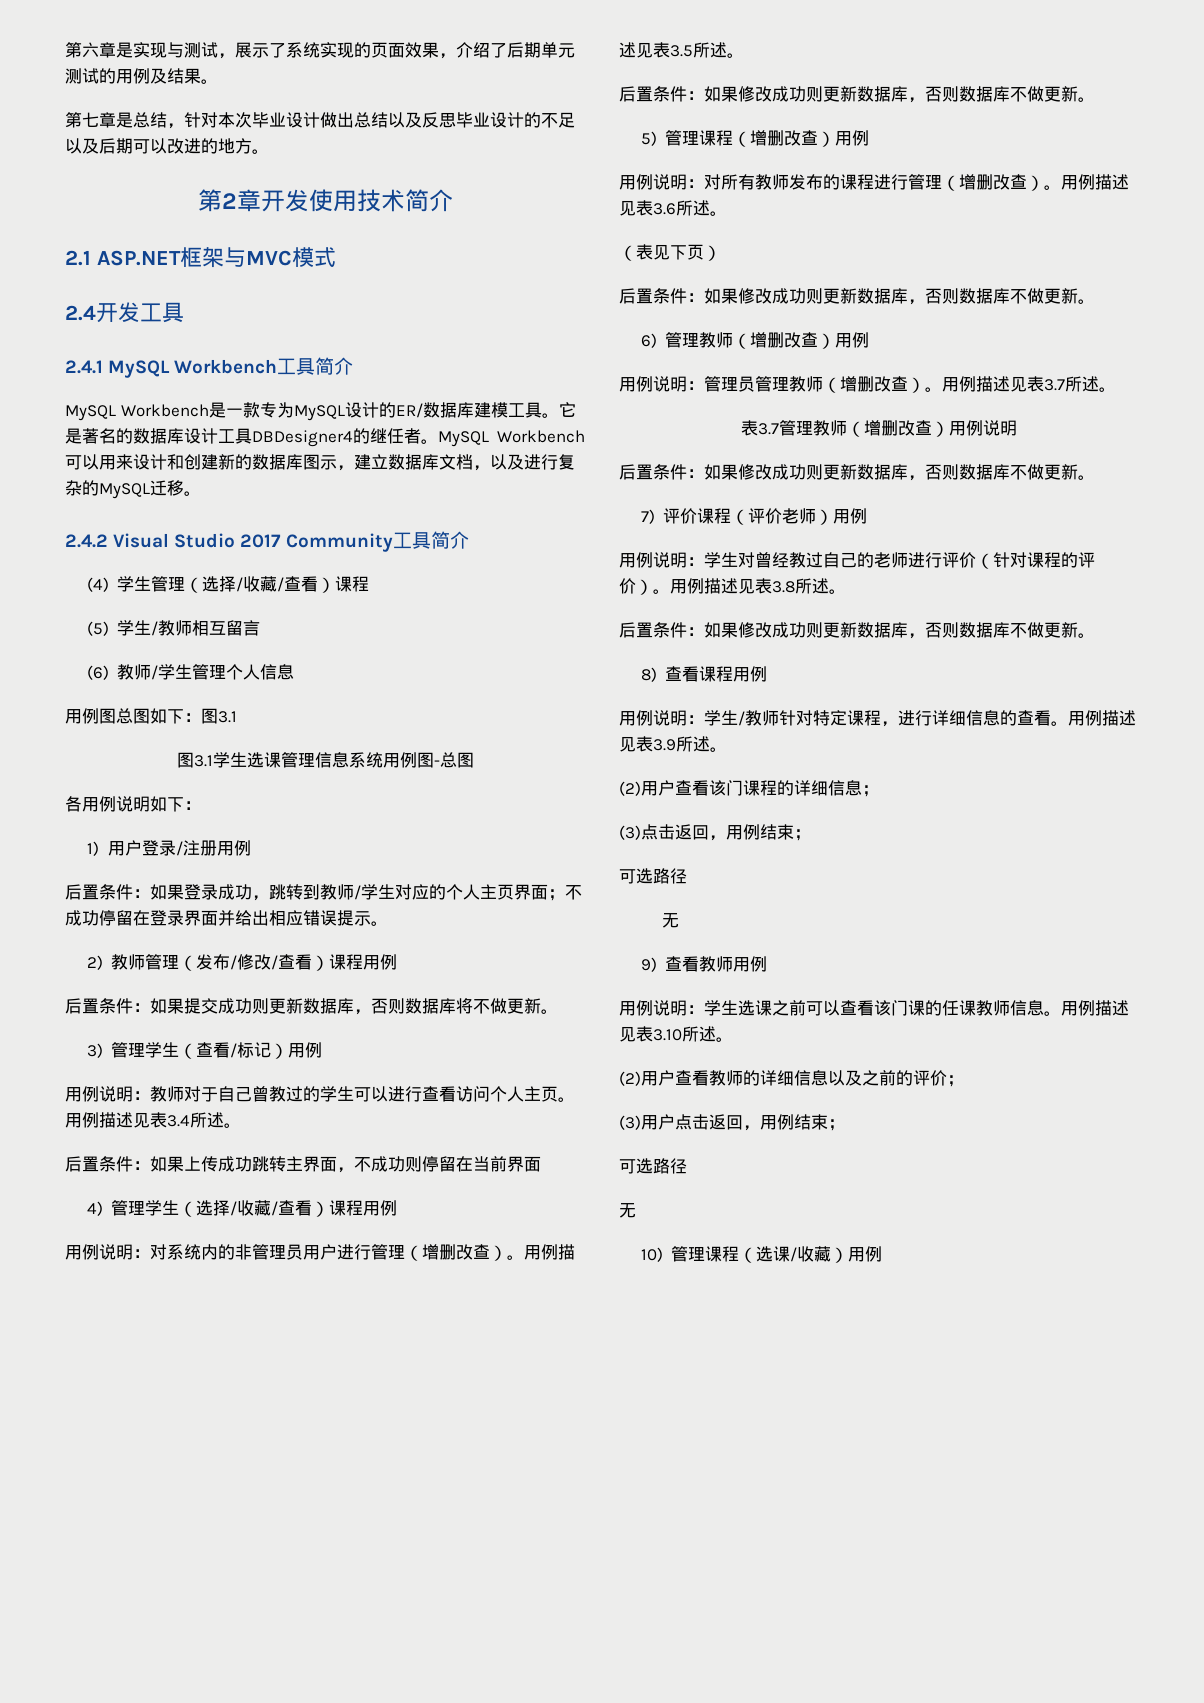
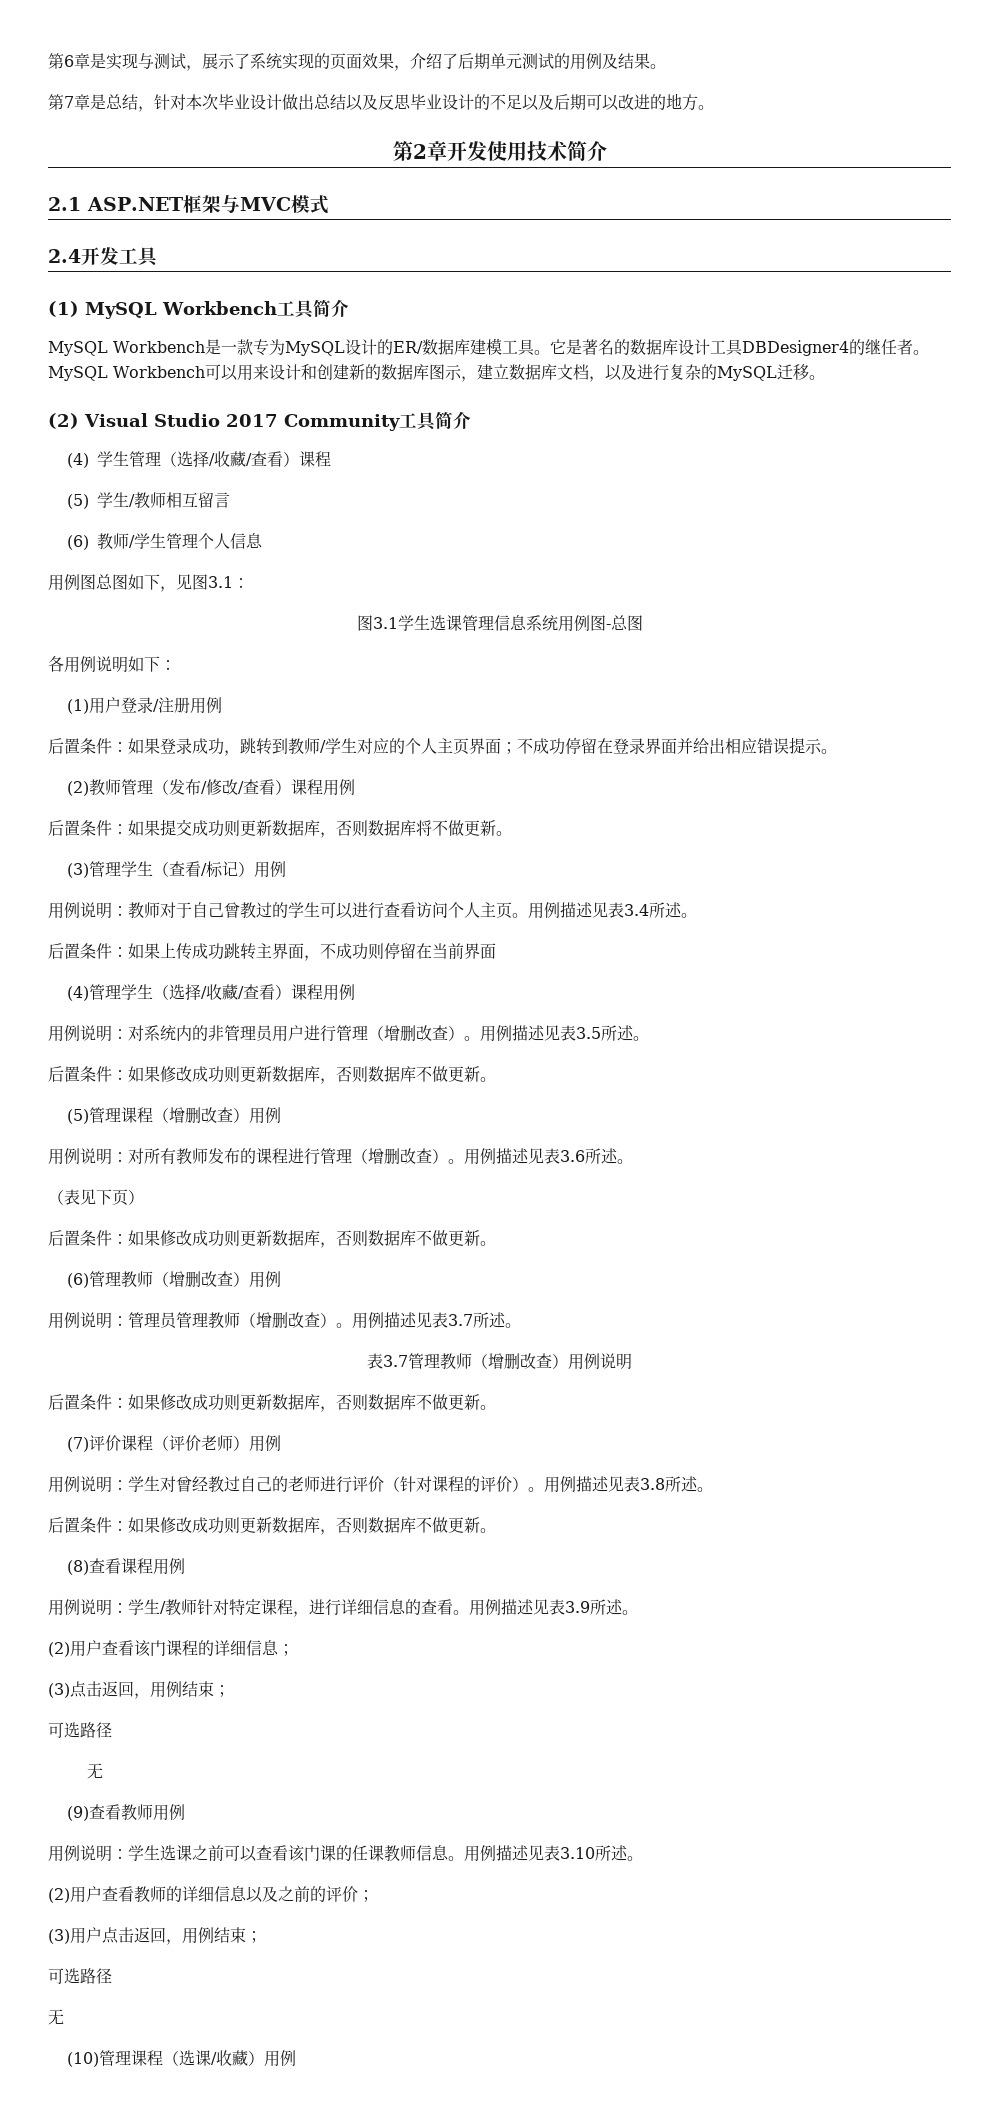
- 第六章是实现与测试，展示了系统实现的页面效果，介绍了后期单元测试的用例及结果。
+ 第6章是实现与测试，展示了系统实现的页面效果，介绍了后期单元测试的用例及结果。
- 第七章是总结，针对本次毕业设计做出总结以及反思毕业设计的不足以及后期可以改进的地方。
+ 第7章是总结，针对本次毕业设计做出总结以及反思毕业设计的不足以及后期可以改进的地方。
- 2.4.1 MySQL Workbench工具简介
+ (1) MySQL Workbench工具简介
- 2.4.2 Visual Studio 2017 Community工具简介
+ (2) Visual Studio 2017 Community工具简介
- 用例图总图如下：图3.1
+ 用例图总图如下，见图3.1：
- 1)用户登录/注册用例
+ (1)用户登录/注册用例
- 2)教师管理（发布/修改/查看）课程用例
+ (2)教师管理（发布/修改/查看）课程用例
- 3)管理学生（查看/标记）用例
+ (3)管理学生（查看/标记）用例
- 4)管理学生（选择/收藏/查看）课程用例
+ (4)管理学生（选择/收藏/查看）课程用例
- 5)管理课程（增删改查）用例
+ (5)管理课程（增删改查）用例
- 6)管理教师（增删改查）用例
+ (6)管理教师（增删改查）用例
- 7)评价课程（评价老师）用例
+ (7)评价课程（评价老师）用例
- 8)查看课程用例
+ (8)查看课程用例
- 9)查看教师用例
+ (9)查看教师用例
- 10)管理课程（选课/收藏）用例
+ (10)管理课程（选课/收藏）用例

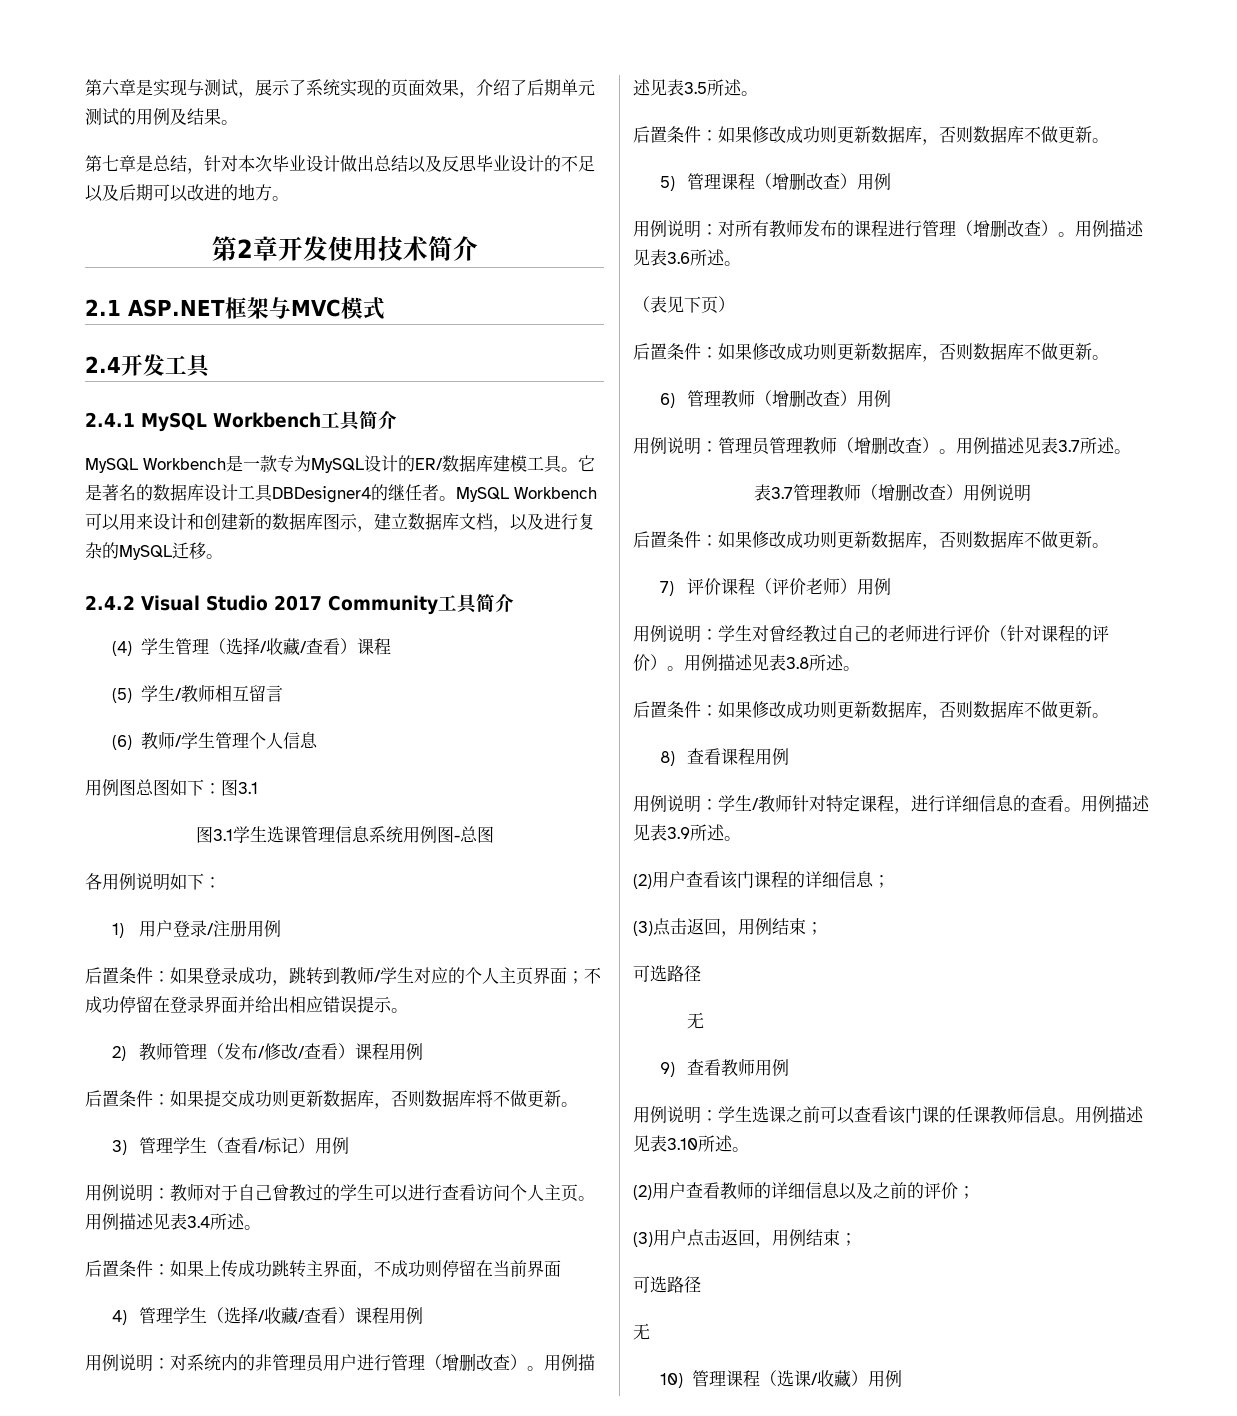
- 第6章是实现与测试，展示了系统实现的页面效果，介绍了后期单元测试的用例及结果。
+ 第六章是实现与测试，展示了系统实现的页面效果，介绍了后期单元测试的用例及结果。
- 第7章是总结，针对本次毕业设计做出总结以及反思毕业设计的不足以及后期可以改进的地方。
+ 第七章是总结，针对本次毕业设计做出总结以及反思毕业设计的不足以及后期可以改进的地方。
- (1) MySQL Workbench工具简介
+ 2.4.1 MySQL Workbench工具简介
- (2) Visual Studio 2017 Community工具简介
+ 2.4.2 Visual Studio 2017 Community工具简介
- 用例图总图如下，见图3.1：
+ 用例图总图如下：图3.1
- (1)用户登录/注册用例
+ 1)用户登录/注册用例
- (2)教师管理（发布/修改/查看）课程用例
+ 2)教师管理（发布/修改/查看）课程用例
- (3)管理学生（查看/标记）用例
+ 3)管理学生（查看/标记）用例
- (4)管理学生（选择/收藏/查看）课程用例
+ 4)管理学生（选择/收藏/查看）课程用例
- (5)管理课程（增删改查）用例
+ 5)管理课程（增删改查）用例
- (6)管理教师（增删改查）用例
+ 6)管理教师（增删改查）用例
- (7)评价课程（评价老师）用例
+ 7)评价课程（评价老师）用例
- (8)查看课程用例
+ 8)查看课程用例
- (9)查看教师用例
+ 9)查看教师用例
- (10)管理课程（选课/收藏）用例
+ 10)管理课程（选课/收藏）用例

